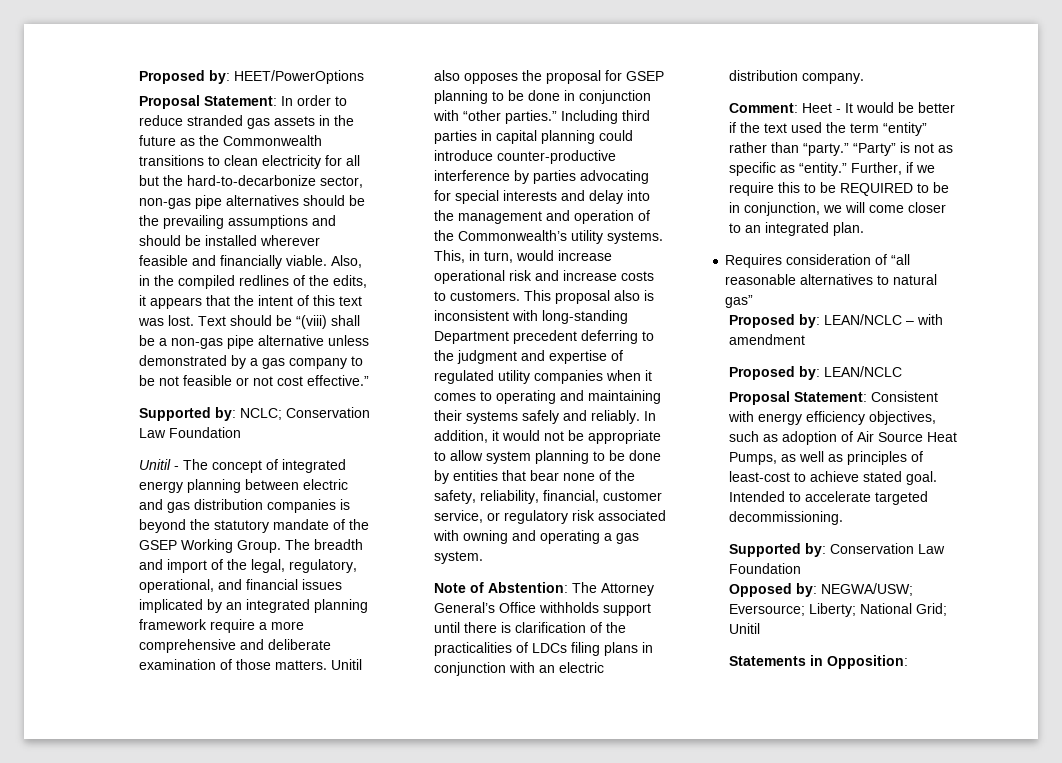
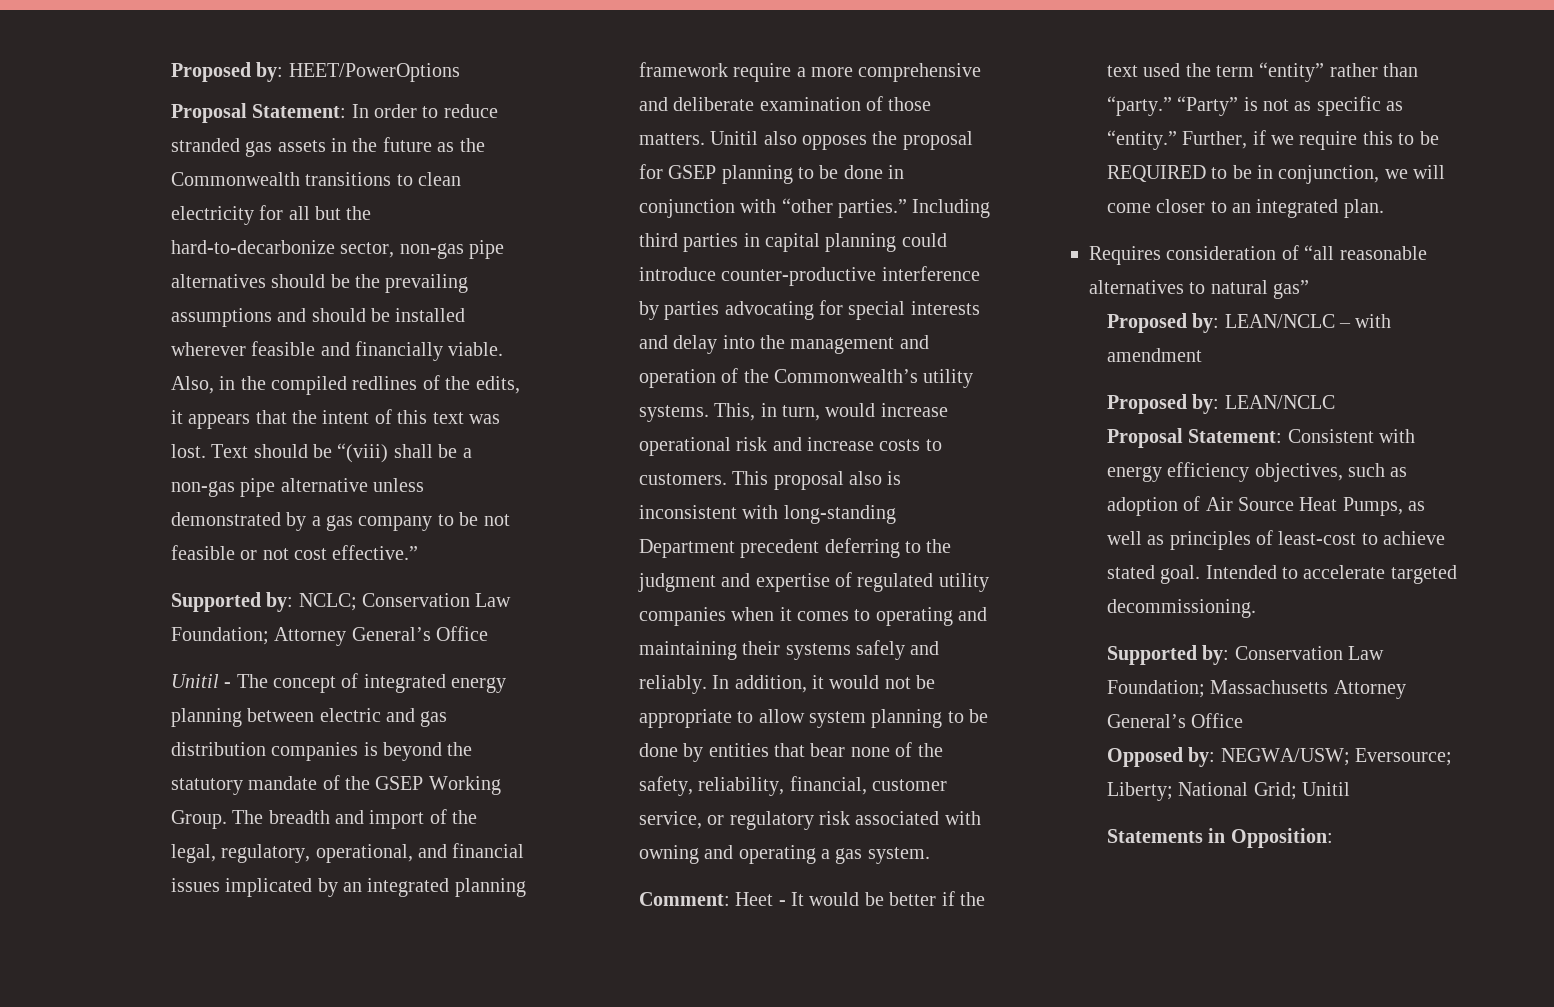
- Supported by: NCLC; Conservation Law Foundation
+ Supported by: NCLC; Conservation Law Foundation; Attorney General’s Office
- Note of Abstention: The Attorney General’s Office withholds support until there is clarification of the practicalities of LDCs filing plans in conjunction with an electric distribution company.
- Supported by: Conservation Law Foundation
+ Supported by: Conservation Law Foundation; Massachusetts Attorney General’s Office

